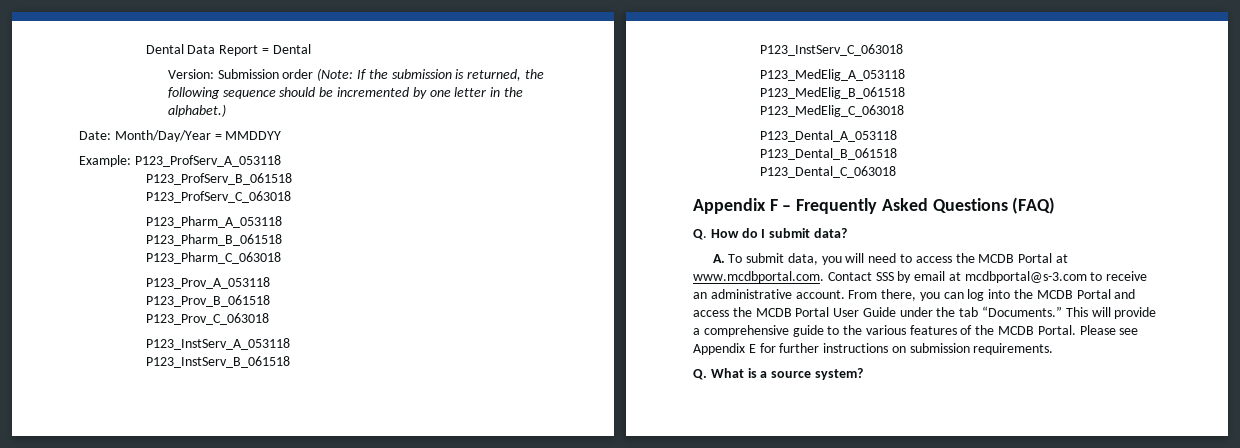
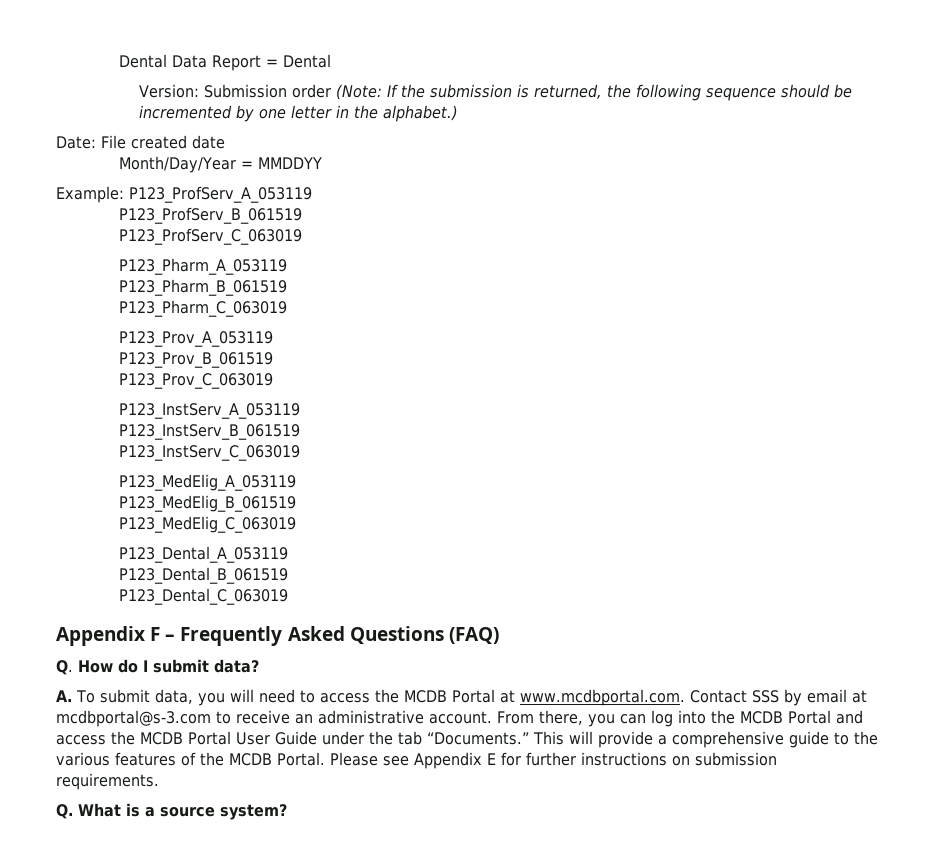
- Date: Month/Day/Year = MMDDYY
+ Date: File created date
+ Month/Day/Year = MMDDYY
- Example: P123_ProfServ_A_053118
- P123_ProfServ_B_061518
- P123_ProfServ_C_063018
- P123_Pharm_A_053118
- P123_Pharm_B_061518
- P123_Pharm_C_063018
- P123_Prov_A_053118
- P123_Prov_B_061518
- P123_Prov_C_063018
- P123_InstServ_A_053118
- P123_InstServ_B_061518
- P123_InstServ_C_063018
- P123_MedElig_A_053118
- P123_MedElig_B_061518
- P123_MedElig_C_063018
- P123_Dental_A_053118
- P123_Dental_B_061518
- P123_Dental_C_063018
+ Example: P123_ProfServ_A_053119
+ P123_ProfServ_B_061519
+ P123_ProfServ_C_063019
+ P123_Pharm_A_053119
+ P123_Pharm_B_061519
+ P123_Pharm_C_063019
+ P123_Prov_A_053119
+ P123_Prov_B_061519
+ P123_Prov_C_063019
+ P123_InstServ_A_053119
+ P123_InstServ_B_061519
+ P123_InstServ_C_063019
+ P123_MedElig_A_053119
+ P123_MedElig_B_061519
+ P123_MedElig_C_063019
+ P123_Dental_A_053119
+ P123_Dental_B_061519
+ P123_Dental_C_063019

